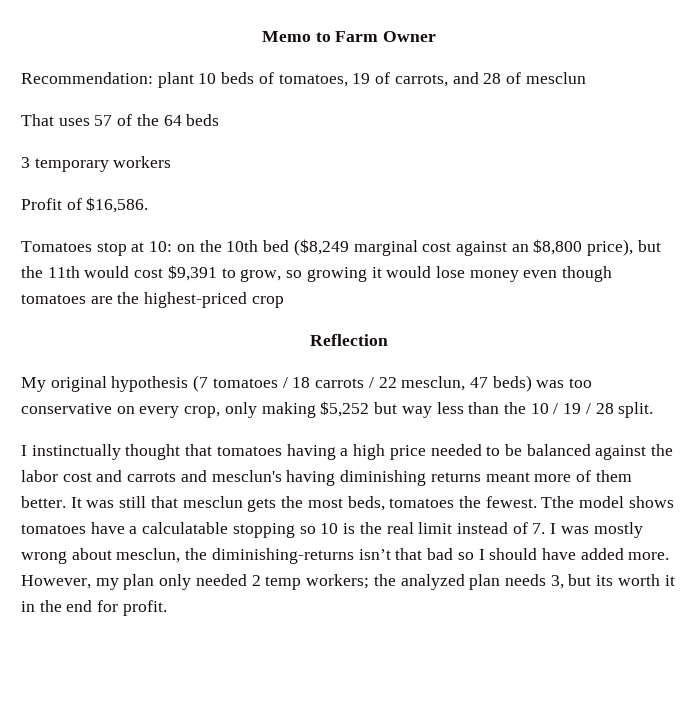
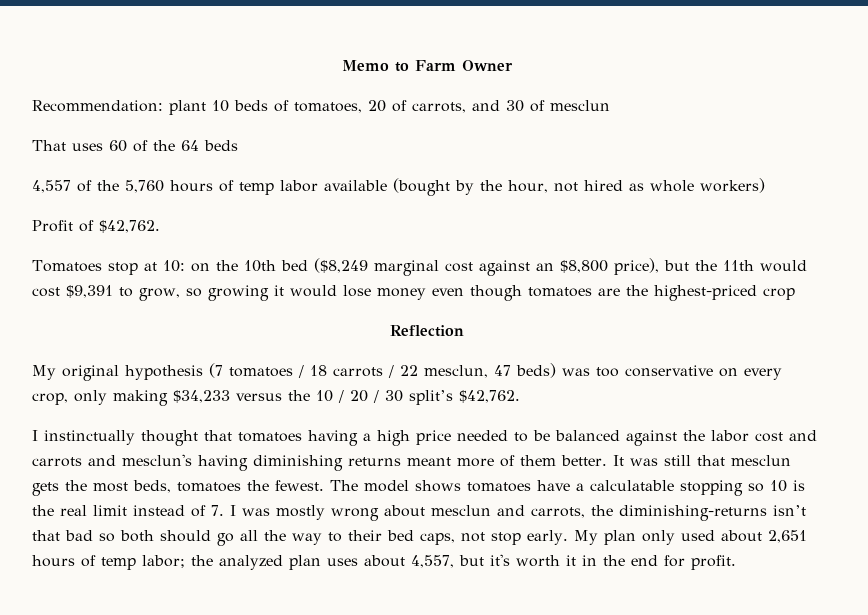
- Recommendation: plant 10 beds of tomatoes, 19 of carrots, and 28 of mesclun
+ Recommendation: plant 10 beds of tomatoes, 20 of carrots, and 30 of mesclun
- That uses 57 of the 64 beds
+ That uses 60 of the 64 beds
- 3 temporary workers
+ 4,557 of the 5,760 hours of temp labor available (bought by the hour, not hired as whole workers)
- Profit of $16,586.
+ Profit of $42,762.
- My original hypothesis (7 tomatoes / 18 carrots / 22 mesclun, 47 beds) was too conservative on every crop, only making $5,252 but way less than the 10 / 19 / 28 split.
+ My original hypothesis (7 tomatoes / 18 carrots / 22 mesclun, 47 beds) was too conservative on every crop, only making $34,233 versus the 10 / 20 / 30 split’s $42,762.
- Tthe model shows tomatoes have a calculatable stopping so 10 is the real limit instead of 7. I was mostly wrong about mesclun, the diminishing-returns isn’t that bad so I should have added more. However, my plan only needed 2 temp workers; the analyzed plan needs 3, but its worth it in the end for profit.
+ The model shows tomatoes have a calculatable stopping so 10 is the real limit instead of 7. I was mostly wrong about mesclun and carrots, the diminishing-returns isn’t that bad so both should go all the way to their bed caps, not stop early. My plan only used about 2,651 hours of temp labor; the analyzed plan uses about 4,557, but it's worth it in the end for profit.

